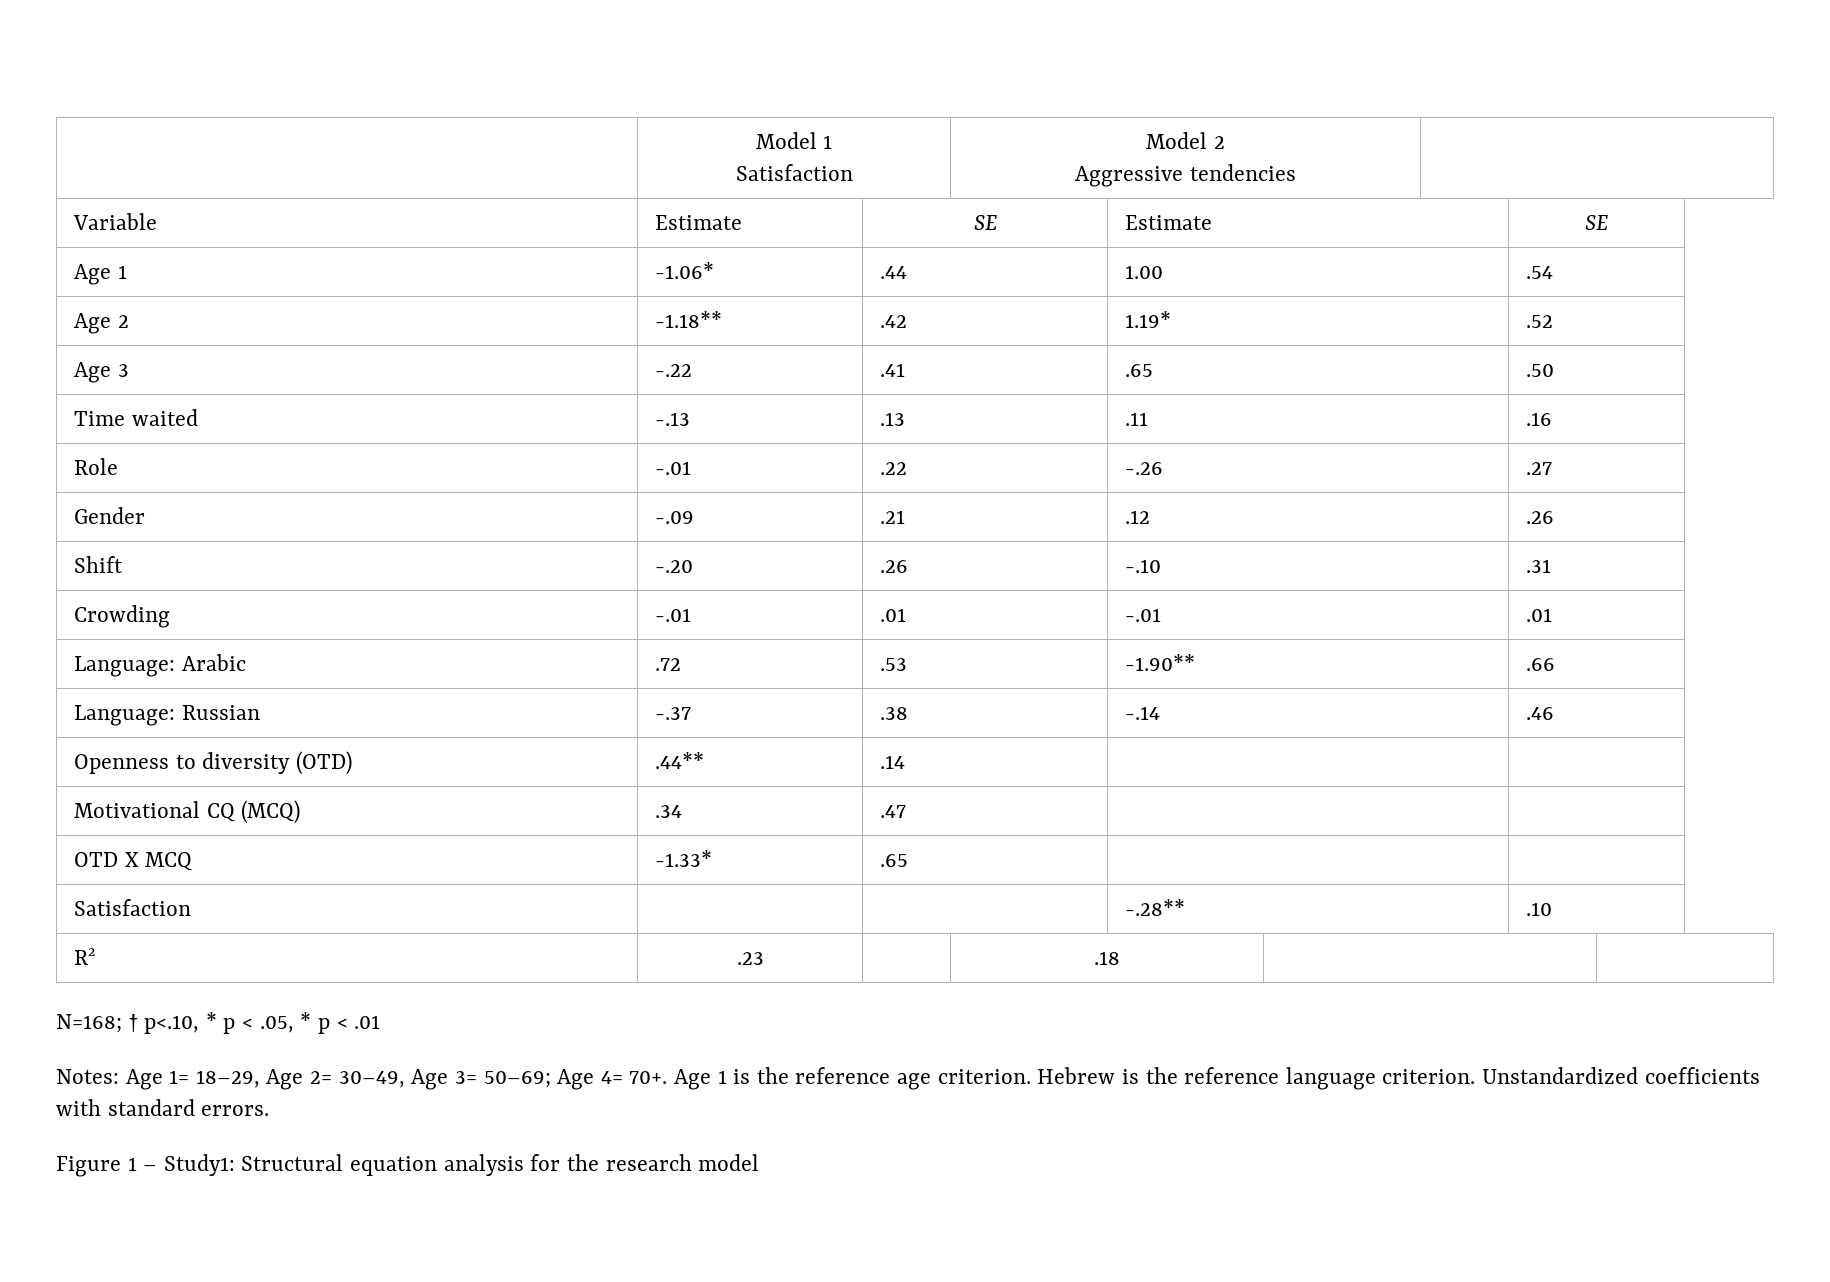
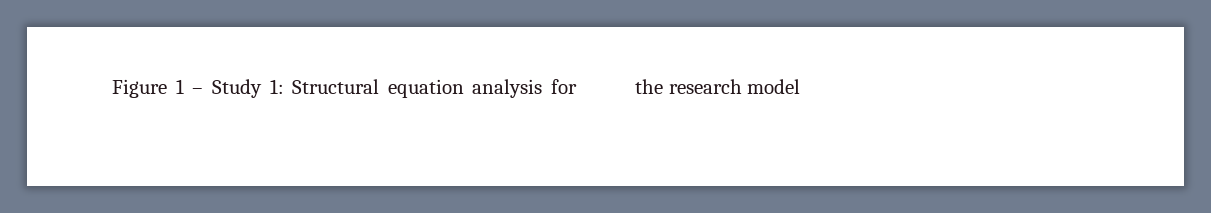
- | Model 1
- Satisfaction | Model 2
- Aggressive tendencies |
- Variable | Estimate | SE | Estimate | SE
- Age 1 | -1.06* | .44 | 1.00 | .54
- Age 2 | -1.18** | .42 | 1.19* | .52
- Age 3 | -.22 | .41 | .65 | .50
- Time waited | -.13 | .13 | .11 | .16
- Role | -.01 | .22 | -.26 | .27
- Gender | -.09 | .21 | .12 | .26
- Shift | -.20 | .26 | -.10 | .31
- Crowding | -.01 | .01 | -.01 | .01
- Language: Arabic | .72 | .53 | -1.90** | .66
- Language: Russian | -.37 | .38 | -.14 | .46
- Openness to diversity (OTD) | .44** | .14 | |
- Motivational CQ (MCQ) | .34 | .47 | |
- OTD X MCQ | -1.33* | .65 | |
- Satisfaction | | | -.28** | .10
- R2 | .23 | | .18 | |
- N=168; † p<.10, * p < .05, * p < .01
- Notes: Age 1= 18–29, Age 2= 30–49, Age 3= 50–69; Age 4= 70+. Age 1 is the reference age criterion. Hebrew is the reference language criterion. Unstandardized coefficients with standard errors.
- Figure 1 – Study1: Structural equation analysis for the research model
+ Figure 1 – Study 1: Structural equation analysis for the research model

